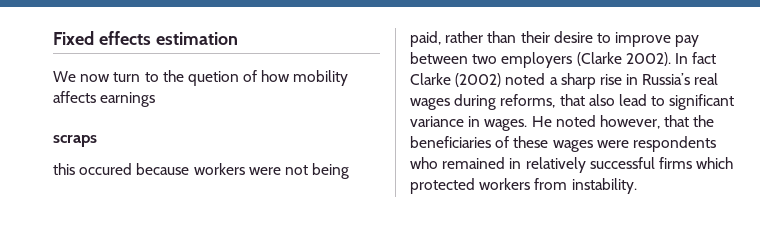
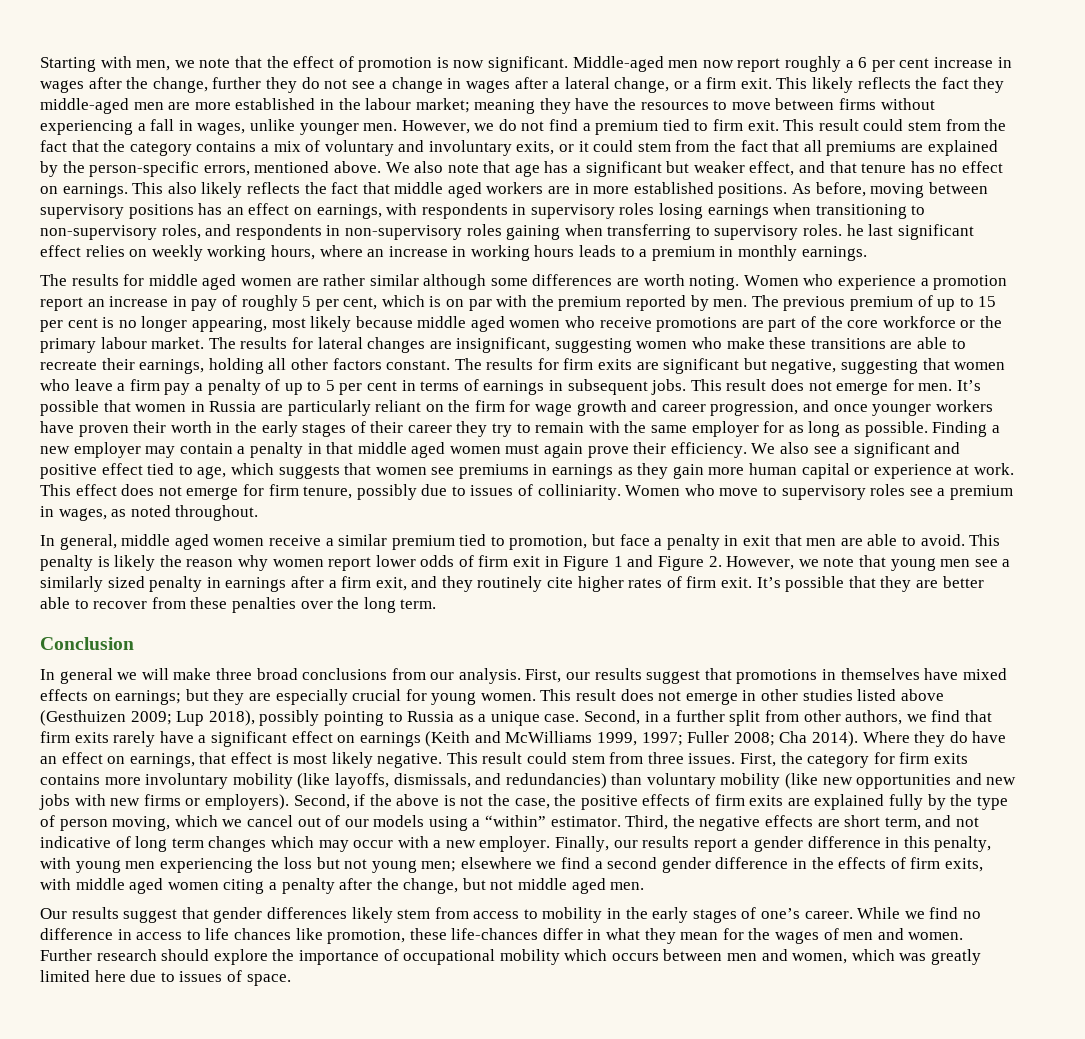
- Fixed effects estimation
- We now turn to the quetion of how mobility affects earnings
- scraps
- this occured because workers were not being paid, rather than their desire to improve pay between two employers (Clarke 2002). In fact Clarke (2002) noted a sharp rise in Russia’s real wages during reforms, that also lead to significant variance in wages. He noted however, that the beneficiaries of these wages were respondents who remained in relatively successful firms which protected workers from instability.
+ Starting with men, we note that the effect of promotion is now significant. Middle-aged men now report roughly a 6 per cent increase in wages after the change, further they do not see a change in wages after a lateral change, or a firm exit. This likely reflects the fact they middle-aged men are more established in the labour market; meaning they have the resources to move between firms without experiencing a fall in wages, unlike younger men. However, we do not find a premium tied to firm exit. This result could stem from the fact that the category contains a mix of voluntary and involuntary exits, or it could stem from the fact that all premiums are explained by the person-specific errors, mentioned above. We also note that age has a significant but weaker effect, and that tenure has no effect on earnings. This also likely reflects the fact that middle aged workers are in more established positions. As before, moving between supervisory positions has an effect on earnings, with respondents in supervisory roles losing earnings when transitioning to non-supervisory roles, and respondents in non-supervisory roles gaining when transferring to supervisory roles. he last significant effect relies on weekly working hours, where an increase in working hours leads to a premium in monthly earnings.
+ The results for middle aged women are rather similar although some differences are worth noting. Women who experience a promotion report an increase in pay of roughly 5 per cent, which is on par with the premium reported by men. The previous premium of up to 15 per cent is no longer appearing, most likely because middle aged women who receive promotions are part of the core workforce or the primary labour market. The results for lateral changes are insignificant, suggesting women who make these transitions are able to recreate their earnings, holding all other factors constant. The results for firm exits are significant but negative, suggesting that women who leave a firm pay a penalty of up to 5 per cent in terms of earnings in subsequent jobs. This result does not emerge for men. It’s possible that women in Russia are particularly reliant on the firm for wage growth and career progression, and once younger workers have proven their worth in the early stages of their career they try to remain with the same employer for as long as possible. Finding a new employer may contain a penalty in that middle aged women must again prove their efficiency. We also see a significant and positive effect tied to age, which suggests that women see premiums in earnings as they gain more human capital or experience at work. This effect does not emerge for firm tenure, possibly due to issues of colliniarity. Women who move to supervisory roles see a premium in wages, as noted throughout.
+ In general, middle aged women receive a similar premium tied to promotion, but face a penalty in exit that men are able to avoid. This penalty is likely the reason why women report lower odds of firm exit in Figure 1 and Figure 2. However, we note that young men see a similarly sized penalty in earnings after a firm exit, and they routinely cite higher rates of firm exit. It’s possible that they are better able to recover from these penalties over the long term.
+ Conclusion
+ In general we will make three broad conclusions from our analysis. First, our results suggest that promotions in themselves have mixed effects on earnings; but they are especially crucial for young women. This result does not emerge in other studies listed above (Gesthuizen 2009; Lup 2018), possibly pointing to Russia as a unique case. Second, in a further split from other authors, we find that firm exits rarely have a significant effect on earnings (Keith and McWilliams 1999, 1997; Fuller 2008; Cha 2014). Where they do have an effect on earnings, that effect is most likely negative. This result could stem from three issues. First, the category for firm exits contains more involuntary mobility (like layoffs, dismissals, and redundancies) than voluntary mobility (like new opportunities and new jobs with new firms or employers). Second, if the above is not the case, the positive effects of firm exits are explained fully by the type of person moving, which we cancel out of our models using a “within” estimator. Third, the negative effects are short term, and not indicative of long term changes which may occur with a new employer. Finally, our results report a gender difference in this penalty, with young men experiencing the loss but not young men; elsewhere we find a second gender difference in the effects of firm exits, with middle aged women citing a penalty after the change, but not middle aged men.
+ Our results suggest that gender differences likely stem from access to mobility in the early stages of one’s career. While we find no difference in access to life chances like promotion, these life-chances differ in what they mean for the wages of men and women. Further research should explore the importance of occupational mobility which occurs between men and women, which was greatly limited here due to issues of space.

